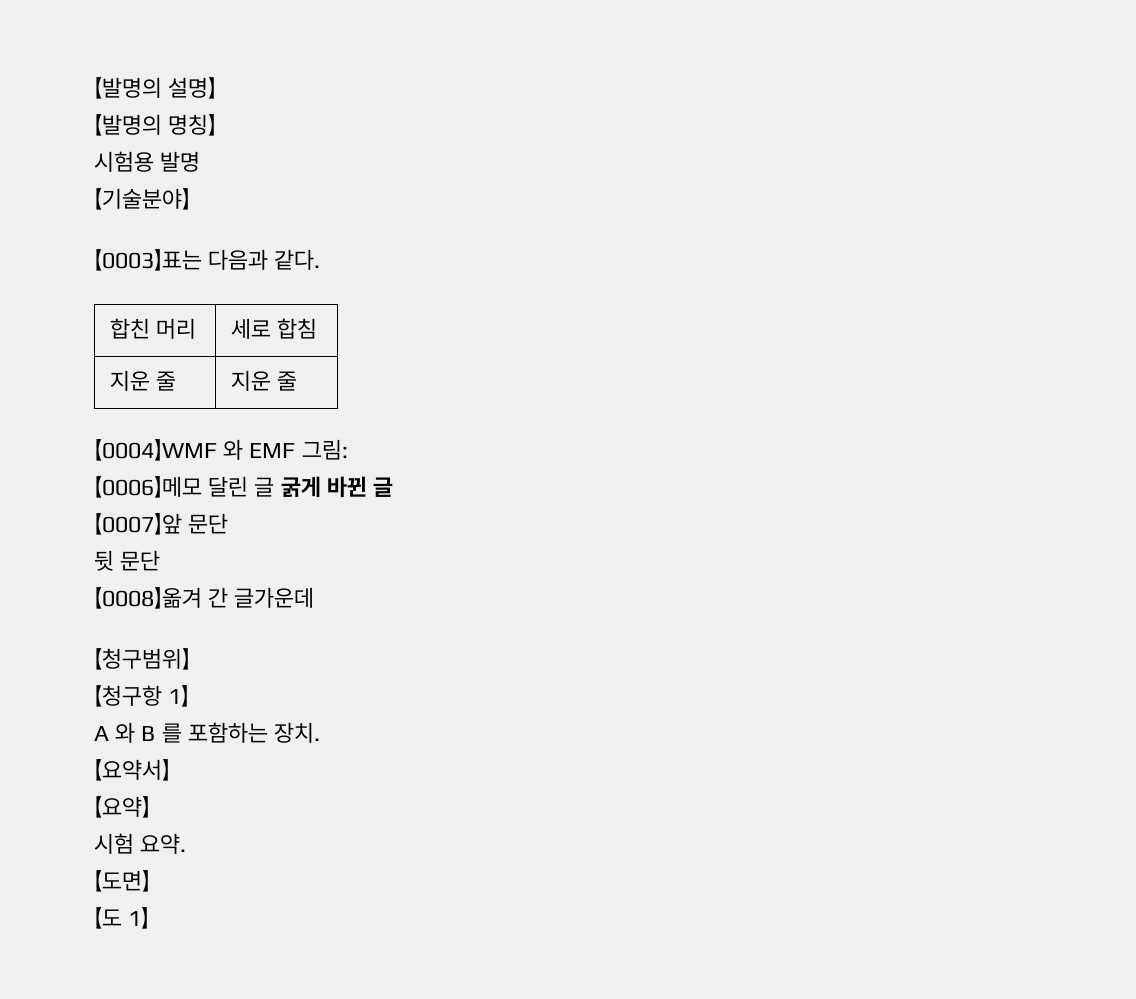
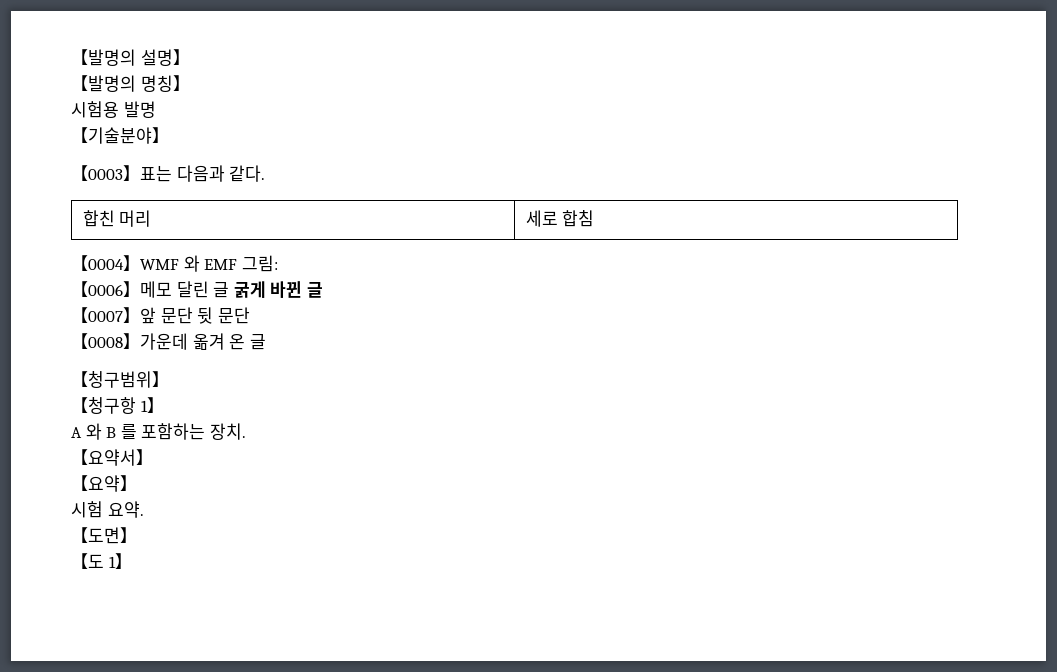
- 지운 줄 | 지운 줄
- 【0007】앞 문단
- 뒷 문단
+ 【0007】앞 문단 뒷 문단
- 【0008】옮겨 간 글가운데
+ 【0008】가운데 옮겨 온 글

